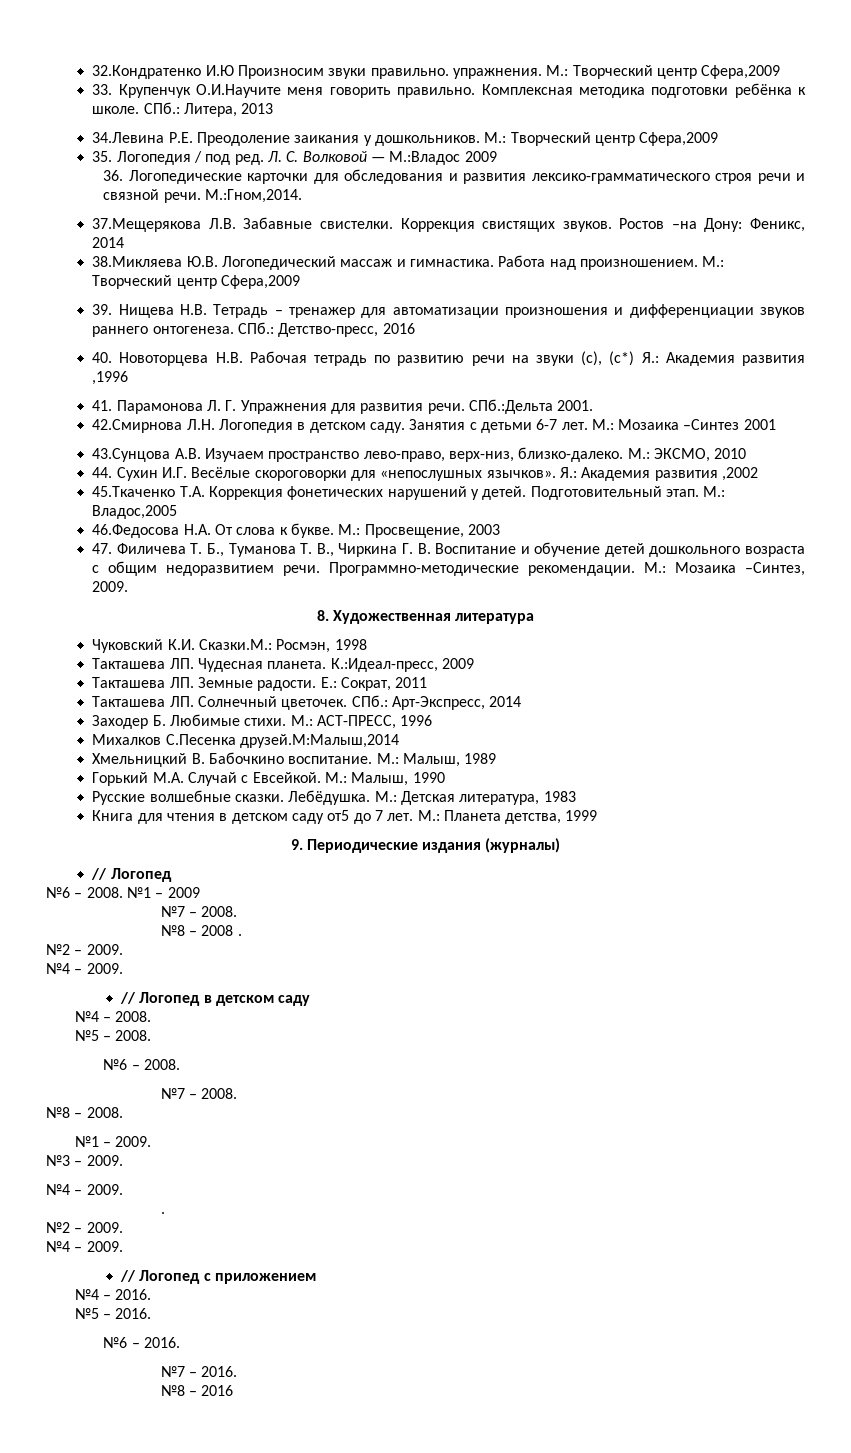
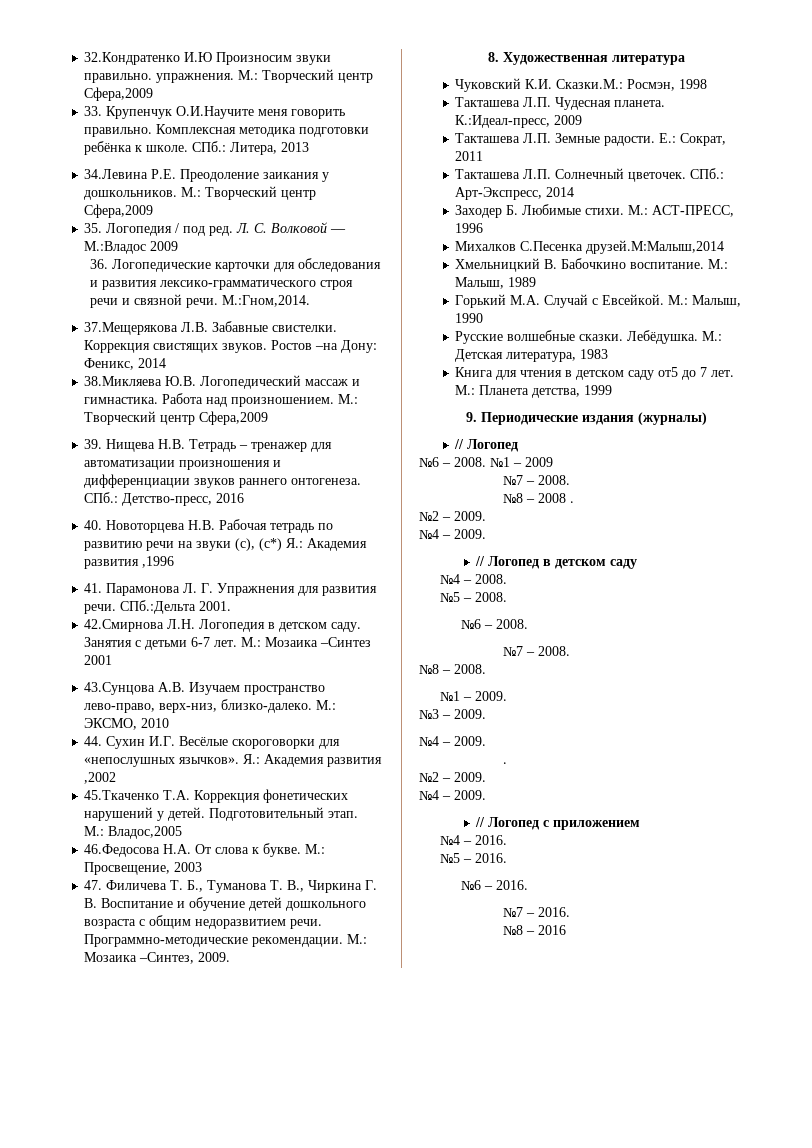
- Такташева ЛП. Чудесная планета.
+ Такташева Л.П. Чудесная планета.
- Такташева ЛП. Земные радости.
+ Такташева Л.П. Земные радости.
- Такташева ЛП. Солнечный цветочек.
+ Такташева Л.П. Солнечный цветочек.

